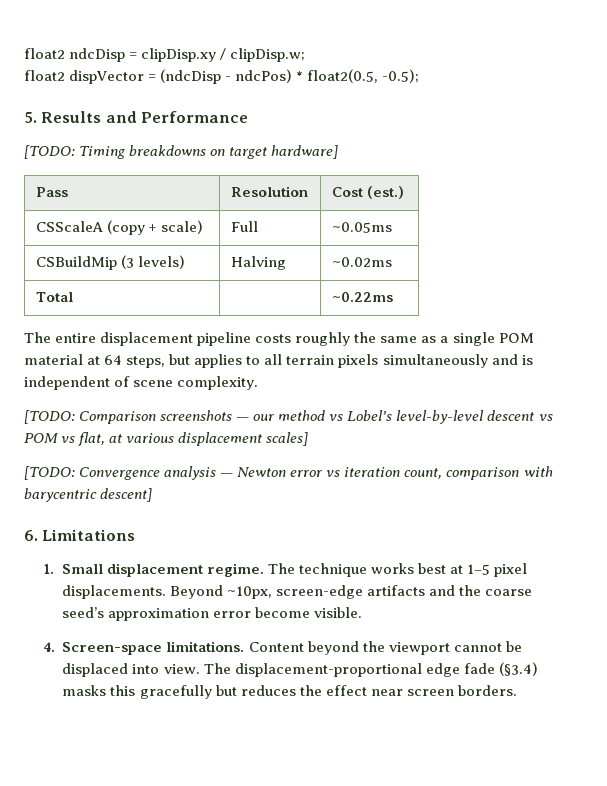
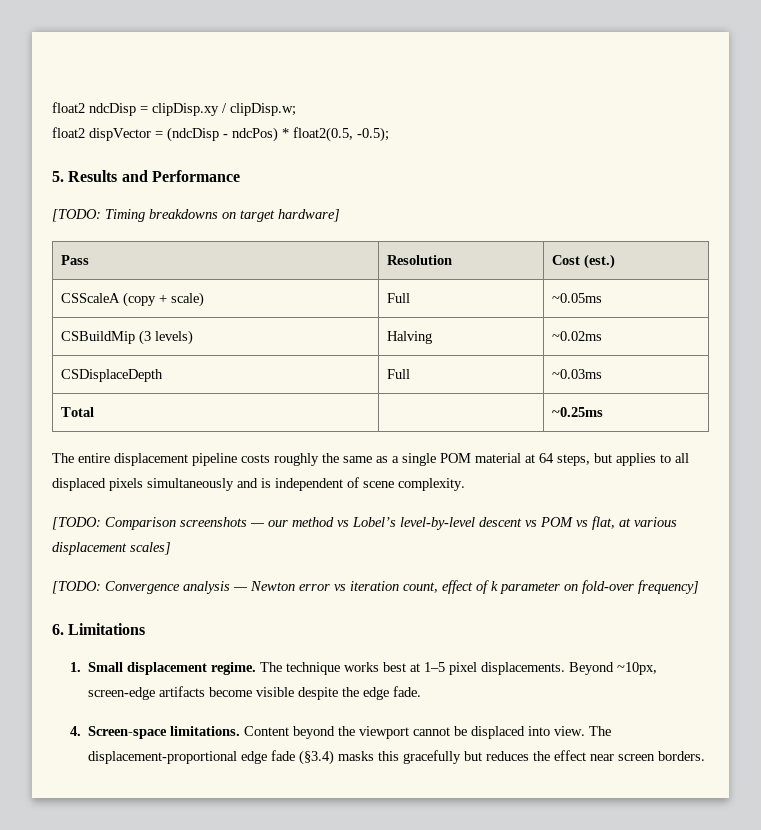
+ CSDisplaceDepth | Full | ~0.03ms
- Total | | ~0.22ms
+ Total | | ~0.25ms
- The entire displacement pipeline costs roughly the same as a single POM material at 64 steps, but applies to all terrain pixels simultaneously and is independent of scene complexity.
+ The entire displacement pipeline costs roughly the same as a single POM material at 64 steps, but applies to all displaced pixels simultaneously and is independent of scene complexity.
- [TODO: Convergence analysis — Newton error vs iteration count, comparison with barycentric descent]
+ [TODO: Convergence analysis — Newton error vs iteration count, effect of k parameter on fold-over frequency]
- Beyond ~10px, screen-edge artifacts and the coarse seed’s approximation error become visible.
+ Beyond ~10px, screen-edge artifacts become visible despite the edge fade.

